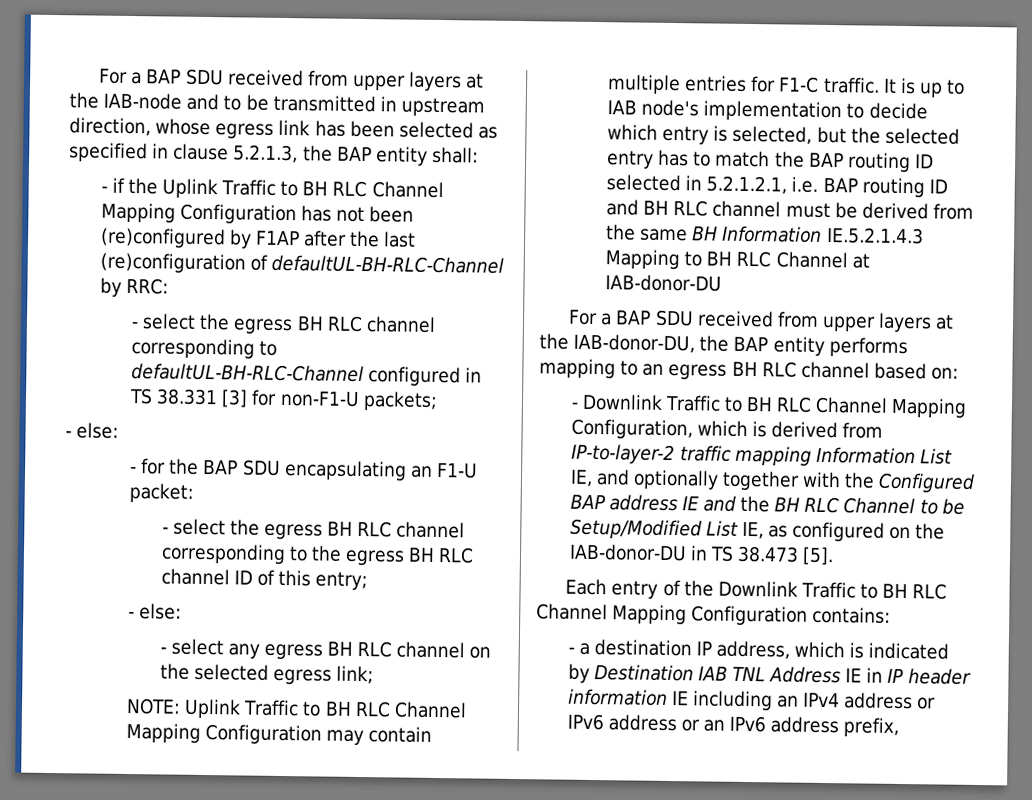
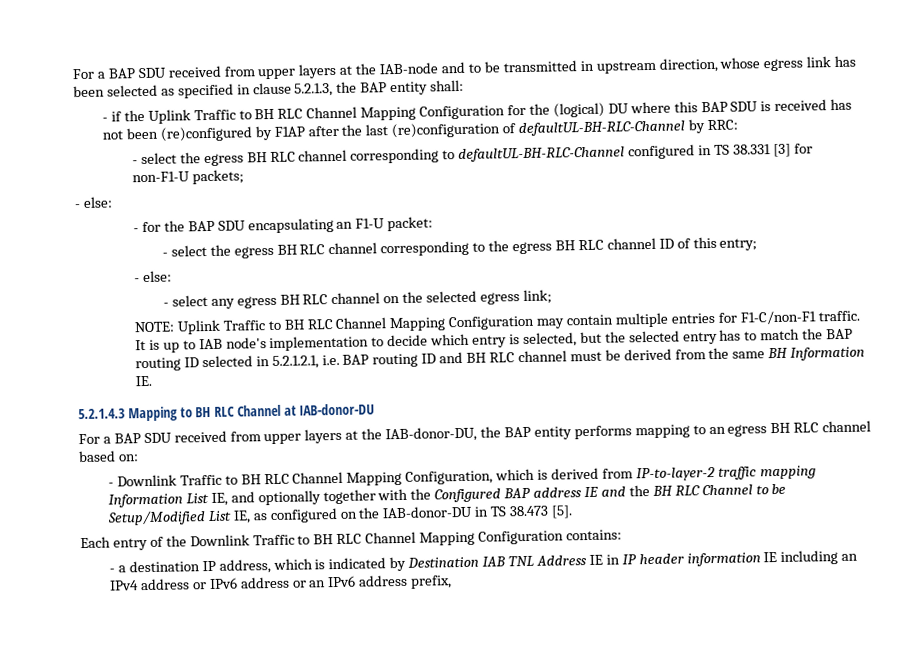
- - if the Uplink Traffic to BH RLC Channel Mapping Configuration has not been (re)configured by F1AP after the last (re)configuration of defaultUL-BH-RLC-Channel by RRC:
+ - if the Uplink Traffic to BH RLC Channel Mapping Configuration for the (logical) DU where this BAP SDU is received has not been (re)configured by F1AP after the last (re)configuration of defaultUL-BH-RLC-Channel by RRC:
- NOTE: Uplink Traffic to BH RLC Channel Mapping Configuration may contain multiple entries for F1-C traffic.
+ NOTE: Uplink Traffic to BH RLC Channel Mapping Configuration may contain multiple entries for F1-C/non-F1 traffic.
- It is up to IAB node's implementation to decide which entry is selected, but the selected entry has to match the BAP routing ID selected in 5.2.1.2.1, i.e. BAP routing ID and BH RLC channel must be derived from the same BH Information IE.5.2.1.4.3 Mapping to BH RLC Channel at IAB-donor-DU
+ It is up to IAB node's implementation to decide which entry is selected, but the selected entry has to match the BAP routing ID selected in 5.2.1.2.1, i.e. BAP routing ID and BH RLC channel must be derived from the same BH Information IE.
+ 5.2.1.4.3 Mapping to BH RLC Channel at IAB-donor-DU

